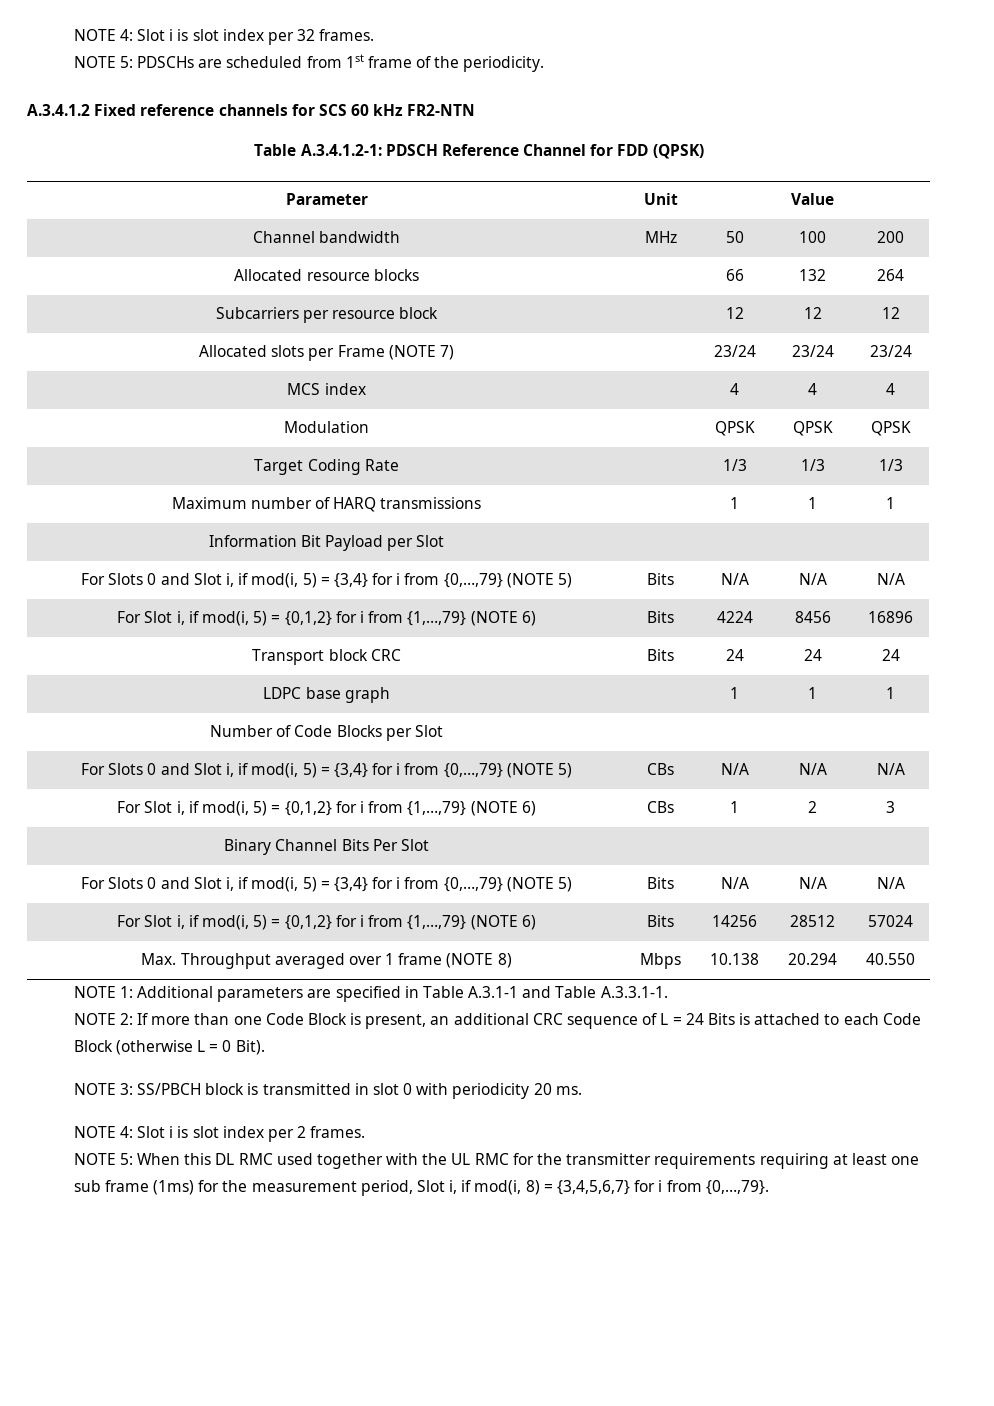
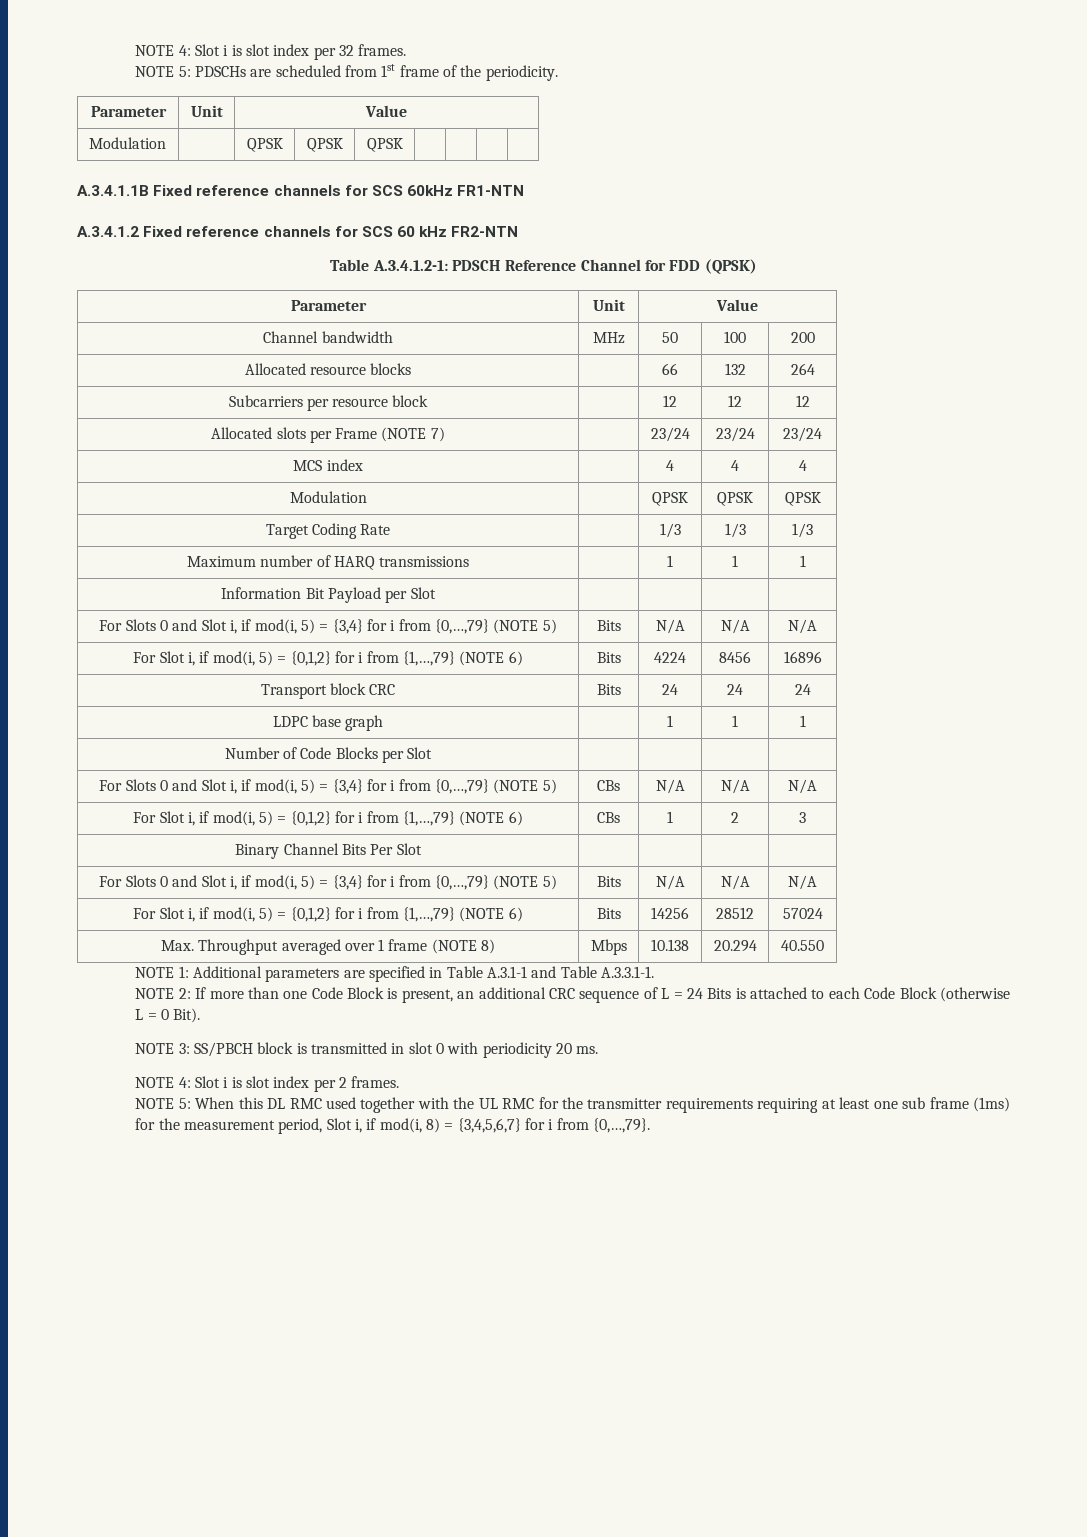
  NOTE 5: PDSCHs are scheduled from 1st frame of the periodicity.
+ Parameter | Unit | Value
+ Modulation | | QPSK | QPSK | QPSK | | | |
+ A.3.4.1.1B Fixed reference channels for SCS 60kHz FR1-NTN

